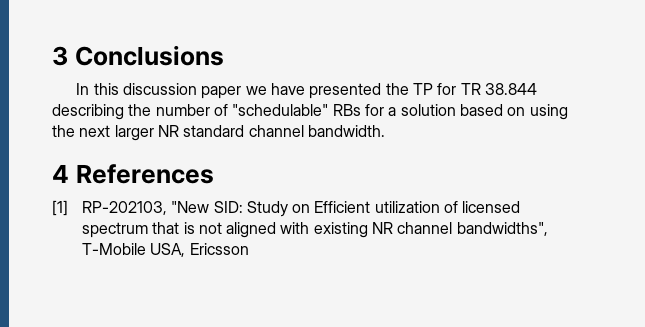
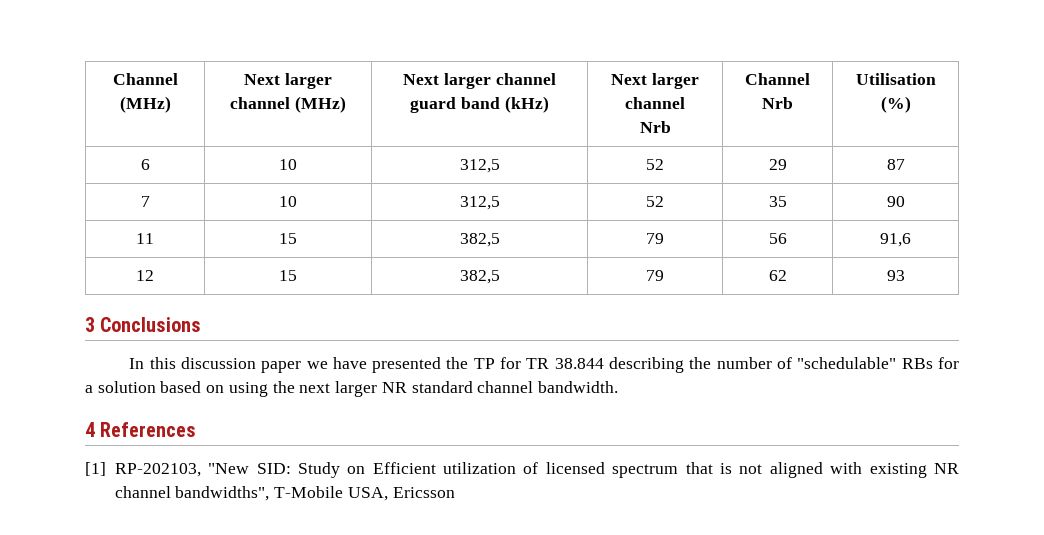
+ Channel (MHz) | Next larger channel (MHz) | Next larger channel guard band (kHz) | Next larger channel
+ Nrb | Channel Nrb | Utilisation (%)
+ 6 | 10 | 312,5 | 52 | 29 | 87
+ 7 | 10 | 312,5 | 52 | 35 | 90
+ 11 | 15 | 382,5 | 79 | 56 | 91,6
+ 12 | 15 | 382,5 | 79 | 62 | 93

